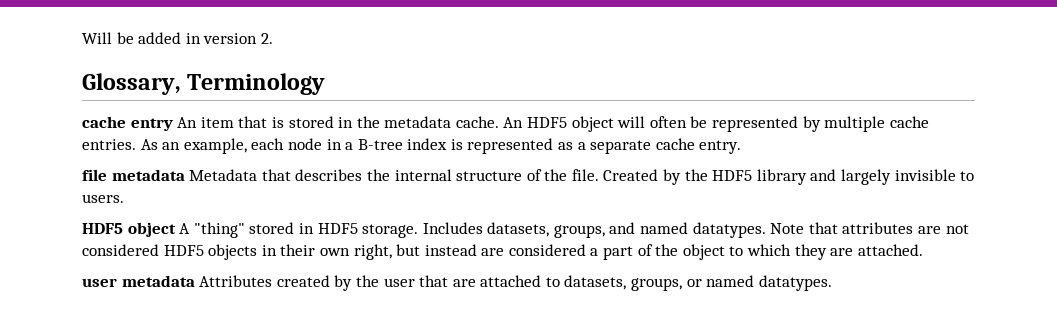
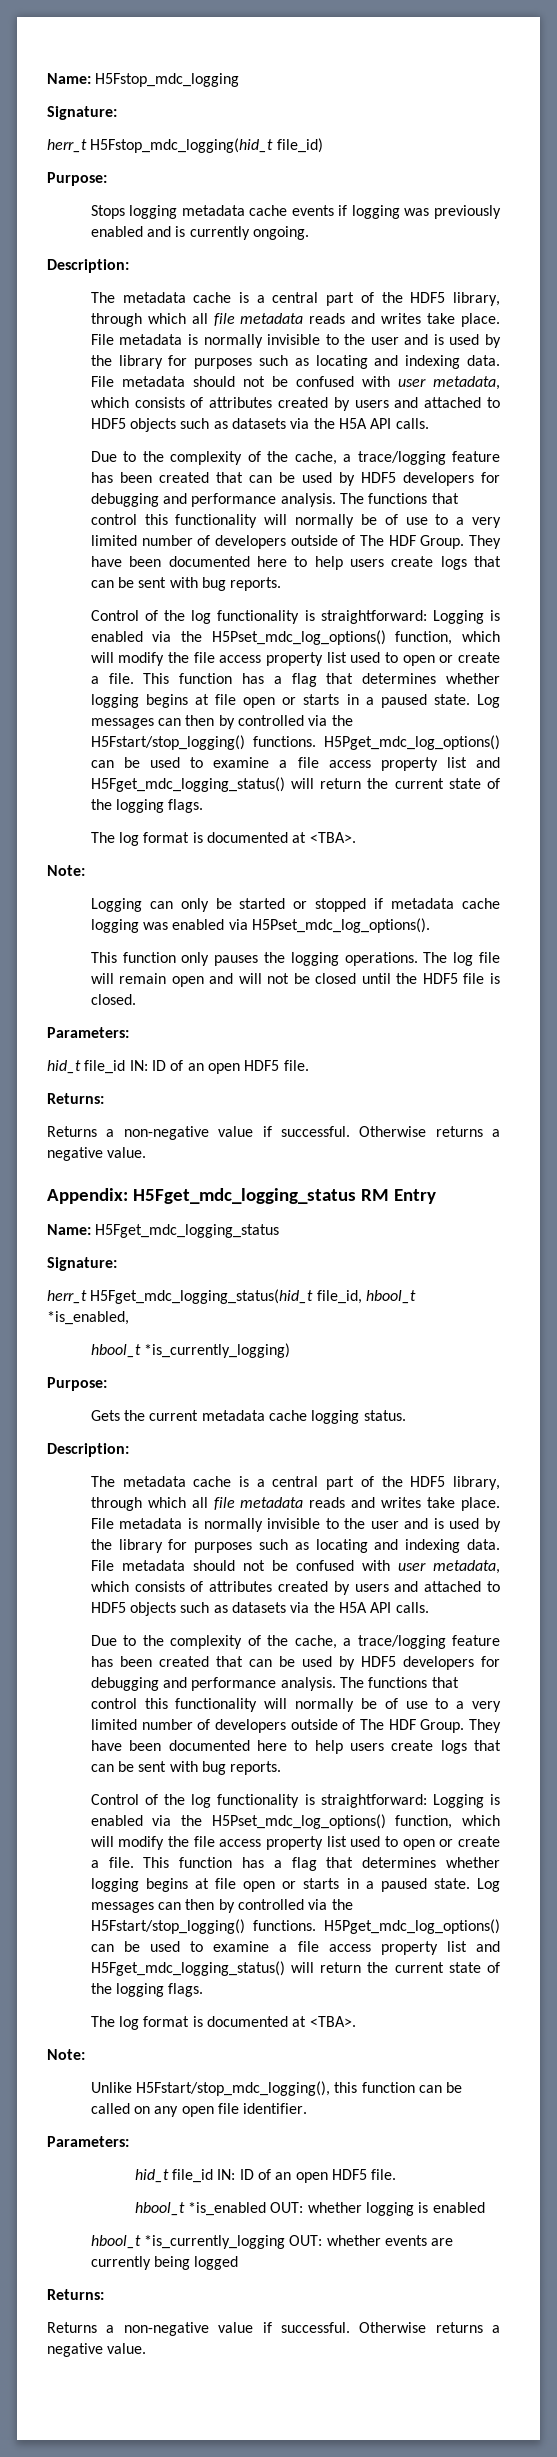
- Will be added in version 2.
- Glossary, Terminology
- cache entry An item that is stored in the metadata cache. An HDF5 object will often be represented by multiple cache entries. As an example, each node in a B-tree index is represented as a separate cache entry.
- file metadata Metadata that describes the internal structure of the file. Created by the HDF5 library and largely invisible to users.
- HDF5 object A "thing" stored in HDF5 storage. Includes datasets, groups, and named datatypes. Note that attributes are not considered HDF5 objects in their own right, but instead are considered a part of the object to which they are attached.
- user metadata Attributes created by the user that are attached to datasets, groups, or named datatypes.
+ Name: H5Fstop_mdc_logging
+ Signature:
+ herr_t H5Fstop_mdc_logging(hid_t file_id)
+ Purpose:
+ Stops logging metadata cache events if logging was previously enabled and is currently ongoing.
+ Description:
+ The metadata cache is a central part of the HDF5 library, through which all file metadata reads and writes take place. File metadata is normally invisible to the user and is used by the library for purposes such as locating and indexing data. File metadata should not be confused with user metadata, which consists of attributes created by users and attached to HDF5 objects such as datasets via the H5A API calls.
+ Due to the complexity of the cache, a trace/logging feature has been created that can be used by HDF5 developers for debugging and performance analysis. The functions that control this functionality will normally be of use to a very limited number of developers outside of The HDF Group. They have been documented here to help users create logs that can be sent with bug reports.
+ Control of the log functionality is straightforward: Logging is enabled via the H5Pset_mdc_log_options() function, which will modify the file access property list used to open or create a file. This function has a flag that determines whether logging begins at file open or starts in a paused state. Log messages can then by controlled via the H5Fstart/stop_logging() functions. H5Pget_mdc_log_options() can be used to examine a file access property list and H5Fget_mdc_logging_status() will return the current state of the logging flags.
+ The log format is documented at <TBA>.
+ Note:
+ Logging can only be started or stopped if metadata cache logging was enabled via H5Pset_mdc_log_options().
+ This function only pauses the logging operations. The log file will remain open and will not be closed until the HDF5 file is closed.
+ Parameters:
+ hid_t file_id IN: ID of an open HDF5 file.
+ Returns:
+ Returns a non-negative value if successful. Otherwise returns a negative value.
+ Appendix: H5Fget_mdc_logging_status RM Entry
+ Name: H5Fget_mdc_logging_status
+ Signature:
+ herr_t H5Fget_mdc_logging_status(hid_t file_id, hbool_t *is_enabled,
+ hbool_t *is_currently_logging)
+ Purpose:
+ Gets the current metadata cache logging status.
+ Description:
+ The metadata cache is a central part of the HDF5 library, through which all file metadata reads and writes take place. File metadata is normally invisible to the user and is used by the library for purposes such as locating and indexing data. File metadata should not be confused with user metadata, which consists of attributes created by users and attached to HDF5 objects such as datasets via the H5A API calls.
+ Due to the complexity of the cache, a trace/logging feature has been created that can be used by HDF5 developers for debugging and performance analysis. The functions that control this functionality will normally be of use to a very limited number of developers outside of The HDF Group. They have been documented here to help users create logs that can be sent with bug reports.
+ Control of the log functionality is straightforward: Logging is enabled via the H5Pset_mdc_log_options() function, which will modify the file access property list used to open or create a file. This function has a flag that determines whether logging begins at file open or starts in a paused state. Log messages can then by controlled via the H5Fstart/stop_logging() functions. H5Pget_mdc_log_options() can be used to examine a file access property list and H5Fget_mdc_logging_status() will return the current state of the logging flags.
+ The log format is documented at <TBA>.
+ Note:
+ Unlike H5Fstart/stop_mdc_logging(), this function can be called on any open file identifier.
+ Parameters:
+ hid_t file_id IN: ID of an open HDF5 file.
+ hbool_t *is_enabled OUT: whether logging is enabled
+ hbool_t *is_currently_logging OUT: whether events are currently being logged
+ Returns:
+ Returns a non-negative value if successful. Otherwise returns a negative value.

